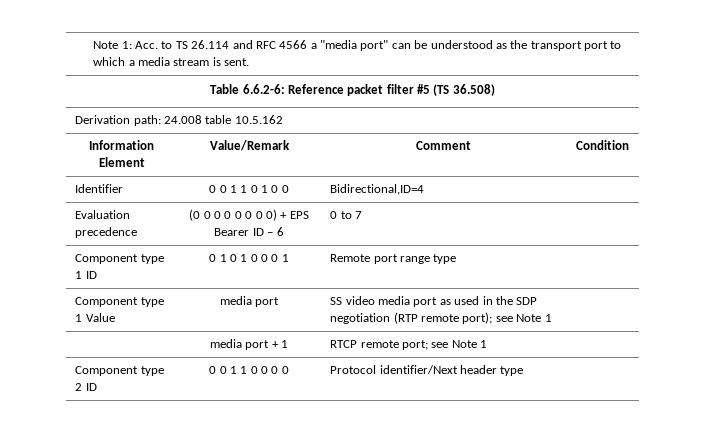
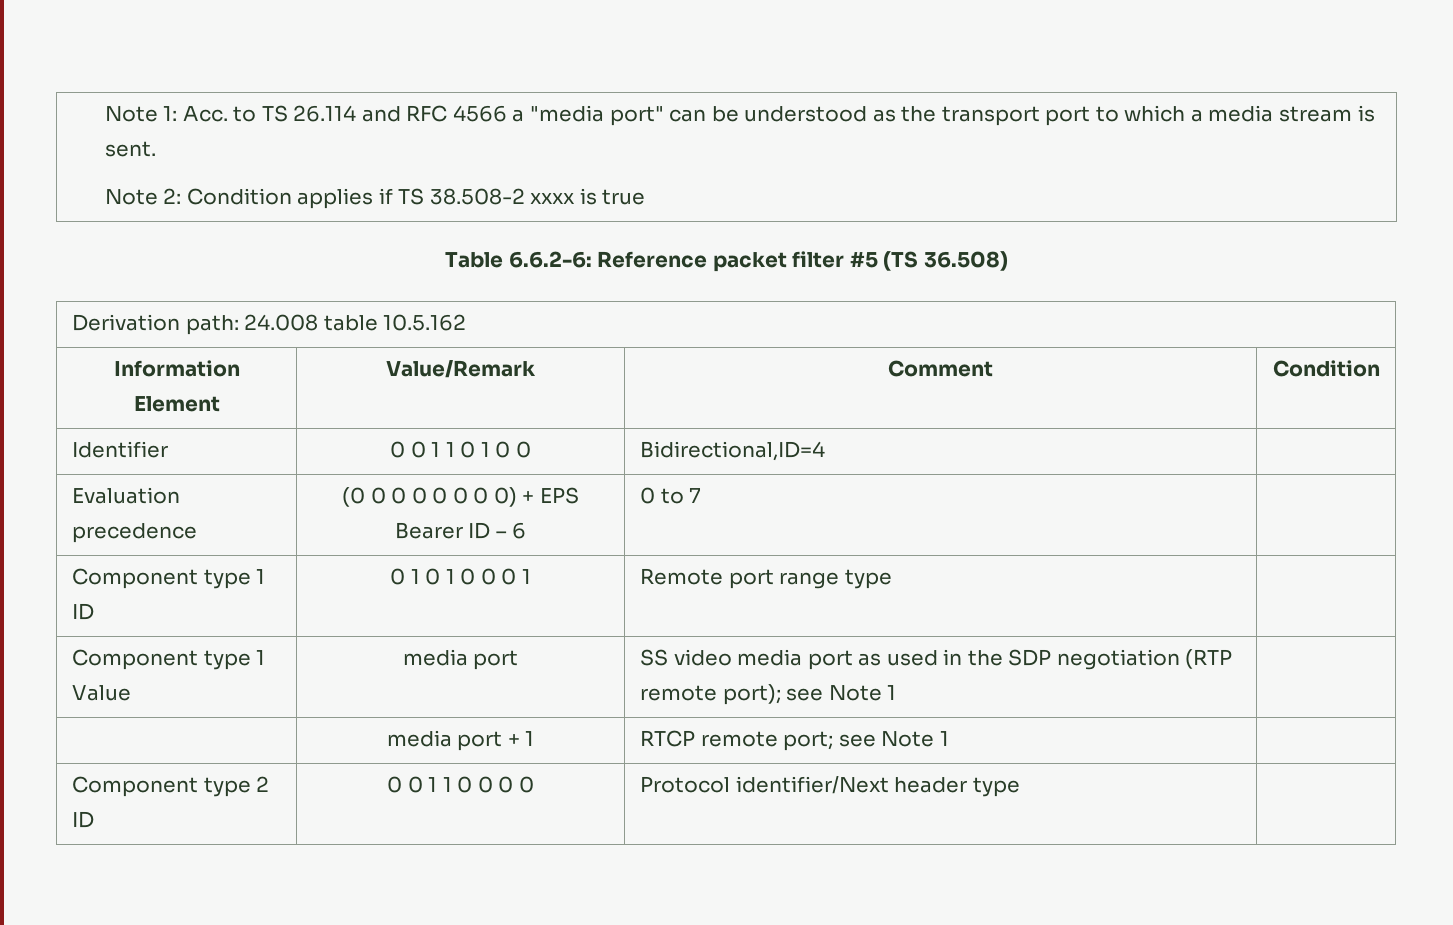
  Note 1: Acc. to TS 26.114 and RFC 4566 a "media port" can be understood as the transport port to which a media stream is sent.
+ Note 2: Condition applies if TS 38.508-2 xxxx is true

